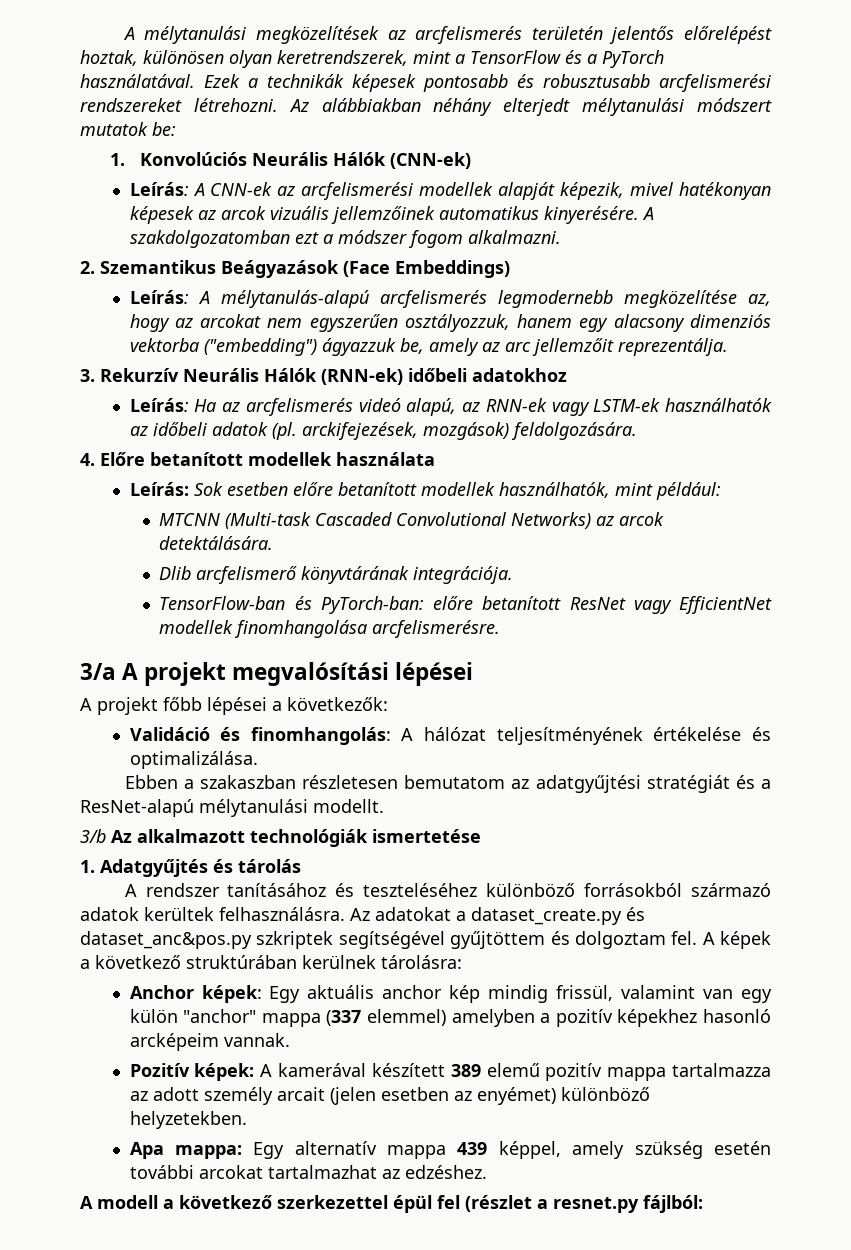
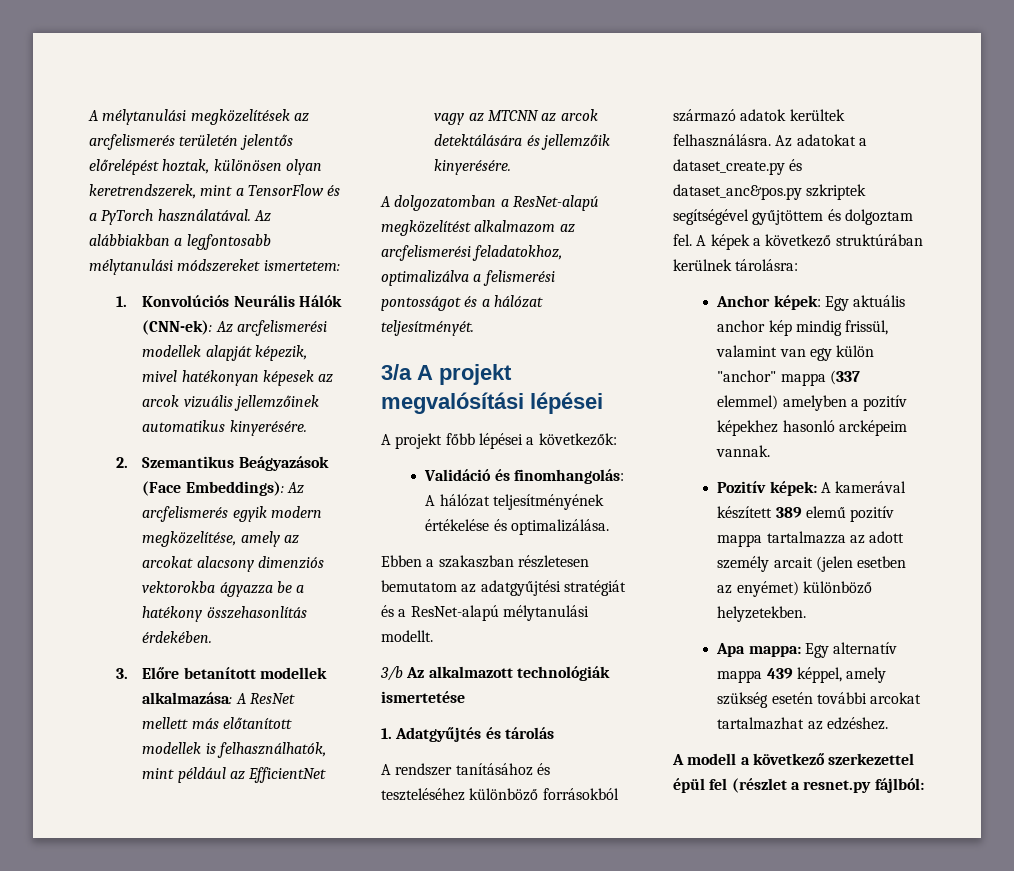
- Ezek a technikák képesek pontosabb és robusztusabb arcfelismerési rendszereket létrehozni. Az alábbiakban néhány elterjedt mélytanulási módszert mutatok be:
+ Az alábbiakban a legfontosabb mélytanulási módszereket ismertetem:
- 1. Konvolúciós Neurális Hálók (CNN-ek)
- Leírás: A CNN-ek az arcfelismerési modellek alapját képezik, mivel hatékonyan képesek az arcok vizuális jellemzőinek automatikus kinyerésére. A szakdolgozatomban ezt a módszer fogom alkalmazni.
- 2. Szemantikus Beágyazások (Face Embeddings)
- Leírás: A mélytanulás-alapú arcfelismerés legmodernebb megközelítése az, hogy az arcokat nem egyszerűen osztályozzuk, hanem egy alacsony dimenziós vektorba ("embedding") ágyazzuk be, amely az arc jellemzőit reprezentálja.
- 3. Rekurzív Neurális Hálók (RNN-ek) időbeli adatokhoz
- Leírás: Ha az arcfelismerés videó alapú, az RNN-ek vagy LSTM-ek használhatók az időbeli adatok (pl. arckifejezések, mozgások) feldolgozására.
- 4. Előre betanított modellek használata
- Leírás: Sok esetben előre betanított modellek használhatók, mint például:
- MTCNN (Multi-task Cascaded Convolutional Networks) az arcok detektálására.
- Dlib arcfelismerő könyvtárának integrációja.
- TensorFlow-ban és PyTorch-ban: előre betanított ResNet vagy EfficientNet modellek finomhangolása arcfelismerésre.
+ 1. Konvolúciós Neurális Hálók (CNN-ek): Az arcfelismerési modellek alapját képezik, mivel hatékonyan képesek az arcok vizuális jellemzőinek automatikus kinyerésére.
+ 2. Szemantikus Beágyazások (Face Embeddings): Az arcfelismerés egyik modern megközelítése, amely az arcokat alacsony dimenziós vektorokba ágyazza be a hatékony összehasonlítás érdekében.
+ 3. Előre betanított modellek alkalmazása: A ResNet mellett más előtanított modellek is felhasználhatók, mint például az EfficientNet vagy az MTCNN az arcok detektálására és jellemzőik kinyerésére.
+ A dolgozatomban a ResNet-alapú megközelítést alkalmazom az arcfelismerési feladatokhoz, optimalizálva a felismerési pontosságot és a hálózat teljesítményét.

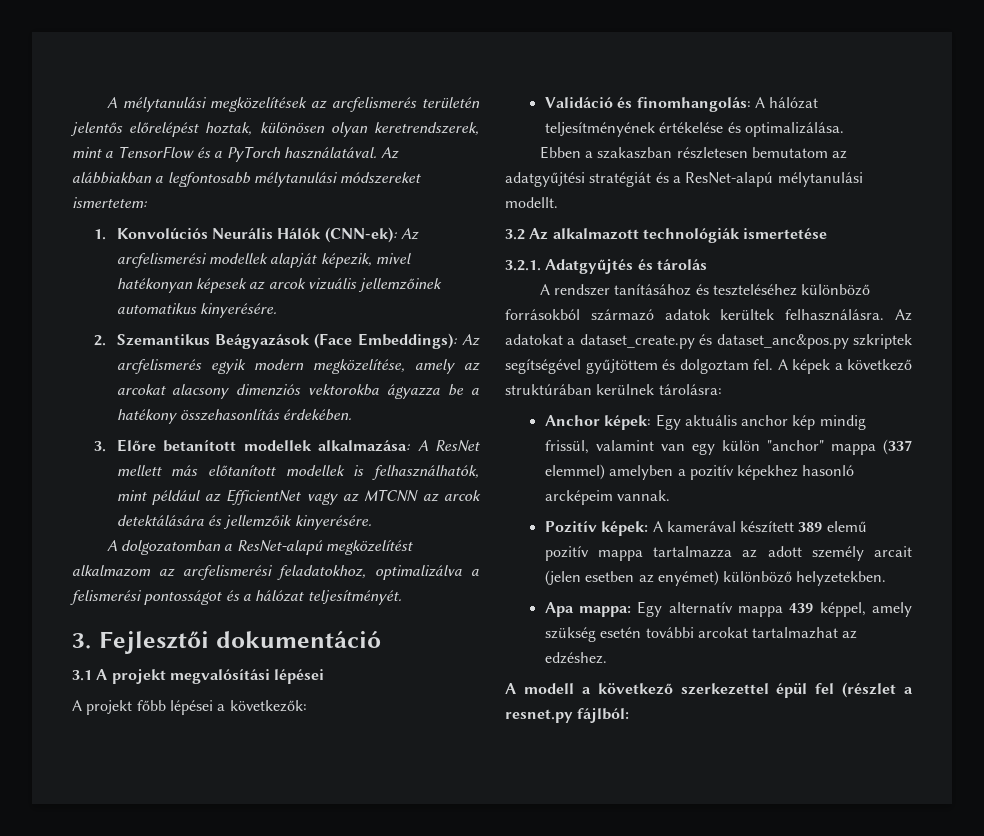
- 3/a A projekt megvalósítási lépései
+ 3. Fejlesztői dokumentáció
+ 3.1 A projekt megvalósítási lépései
- 3/b Az alkalmazott technológiák ismertetése
+ 3.2 Az alkalmazott technológiák ismertetése
- 1. Adatgyűjtés és tárolás
+ 3.2.1. Adatgyűjtés és tárolás

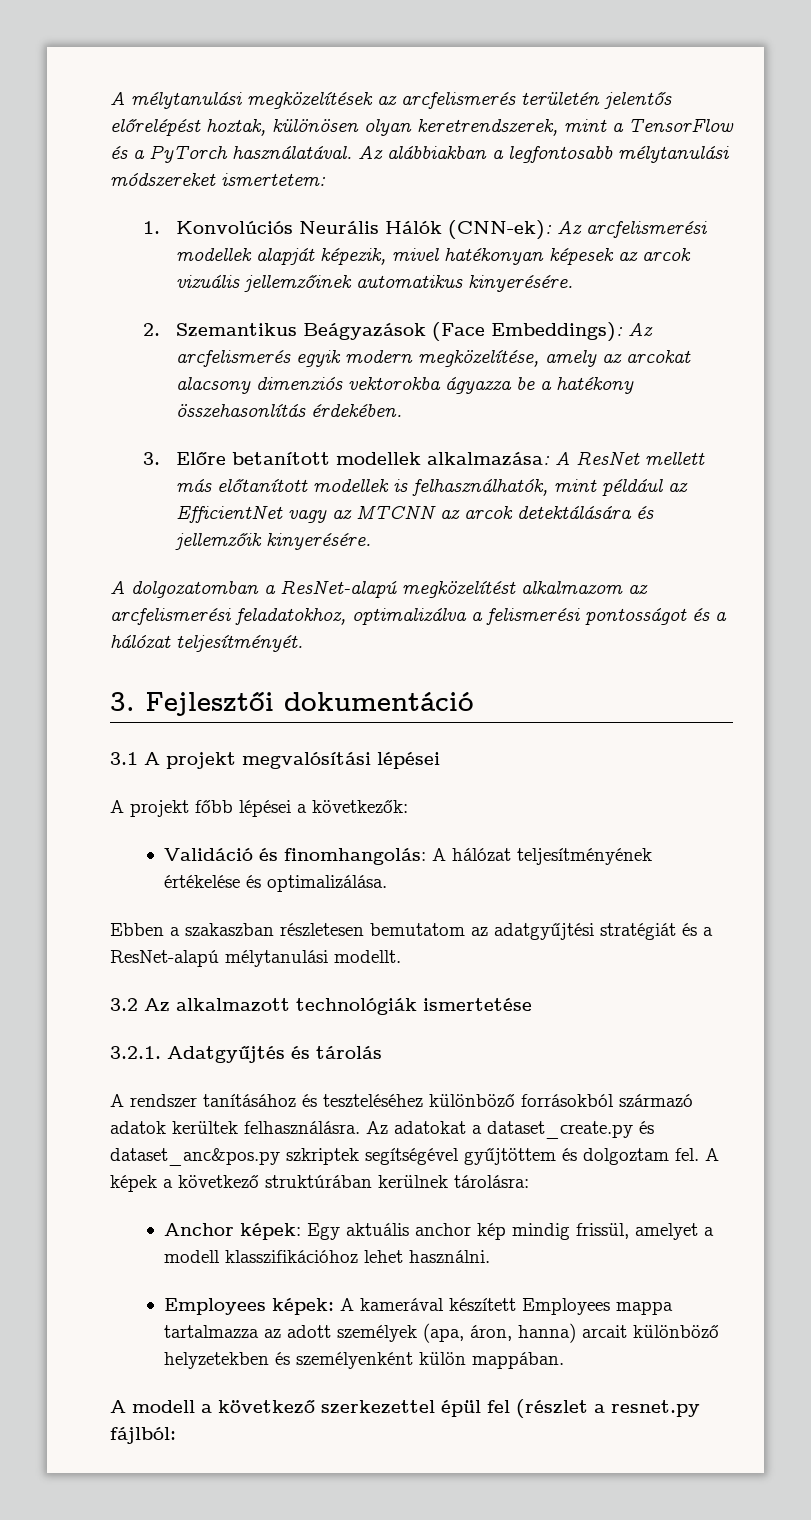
- Anchor képek: Egy aktuális anchor kép mindig frissül, valamint van egy külön "anchor" mappa (337 elemmel) amelyben a pozitív képekhez hasonló arcképeim vannak.
- Pozitív képek: A kamerával készített 389 elemű pozitív mappa tartalmazza az adott személy arcait (jelen esetben az enyémet) különböző helyzetekben.
- Apa mappa: Egy alternatív mappa 439 képpel, amely szükség esetén további arcokat tartalmazhat az edzéshez.
+ Anchor képek: Egy aktuális anchor kép mindig frissül, amelyet a modell klasszifikációhoz lehet használni.
+ Employees képek: A kamerával készített Employees mappa tartalmazza az adott személyek (apa, áron, hanna) arcait különböző helyzetekben és személyenként külön mappában.

